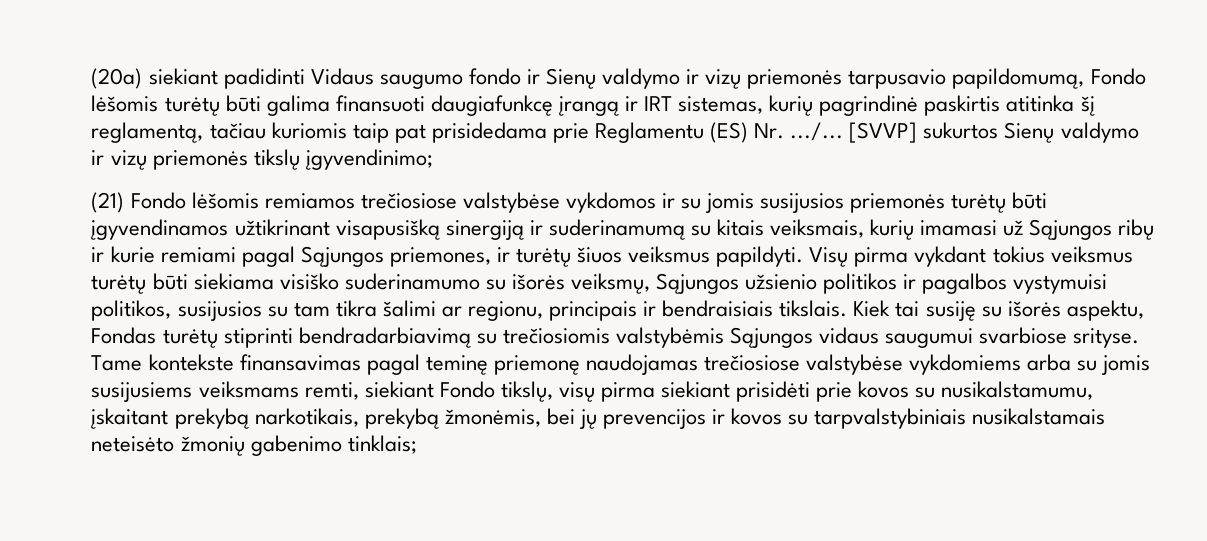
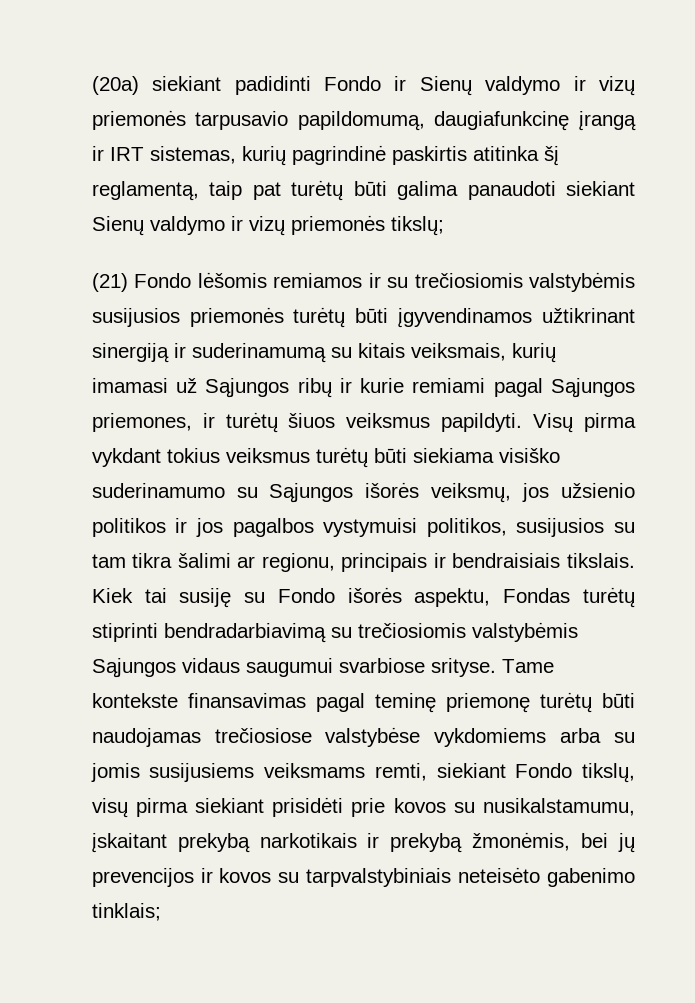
- (20a) siekiant padidinti Vidaus saugumo fondo ir Sienų valdymo ir vizų priemonės tarpusavio papildomumą, Fondo lėšomis turėtų būti galima finansuoti daugiafunkcę įrangą ir IRT sistemas, kurių pagrindinė paskirtis atitinka šį reglamentą, tačiau kuriomis taip pat prisidedama prie Reglamentu (ES) Nr. .../... [SVVP] sukurtos Sienų valdymo ir vizų priemonės tikslų įgyvendinimo;
+ (20a) siekiant padidinti Fondo ir Sienų valdymo ir vizų priemonės tarpusavio papildomumą, daugiafunkcinę įrangą ir IRT sistemas, kurių pagrindinė paskirtis atitinka šį reglamentą, taip pat turėtų būti galima panaudoti siekiant Sienų valdymo ir vizų priemonės tikslų;
- (21) Fondo lėšomis remiamos trečiosiose valstybėse vykdomos ir su jomis susijusios priemonės turėtų būti įgyvendinamos užtikrinant visapusišką sinergiją ir suderinamumą su kitais veiksmais, kurių imamasi už Sąjungos ribų ir kurie remiami pagal Sąjungos priemones, ir turėtų šiuos veiksmus papildyti.
+ (21) Fondo lėšomis remiamos ir su trečiosiomis valstybėmis susijusios priemonės turėtų būti įgyvendinamos užtikrinant sinergiją ir suderinamumą su kitais veiksmais, kurių imamasi už Sąjungos ribų ir kurie remiami pagal Sąjungos priemones, ir turėtų šiuos veiksmus papildyti.
- Visų pirma vykdant tokius veiksmus turėtų būti siekiama visiško suderinamumo su išorės veiksmų, Sąjungos užsienio politikos ir pagalbos vystymuisi politikos, susijusios su tam tikra šalimi ar regionu, principais ir bendraisiais tikslais.
+ Visų pirma vykdant tokius veiksmus turėtų būti siekiama visiško suderinamumo su Sąjungos išorės veiksmų, jos užsienio politikos ir jos pagalbos vystymuisi politikos, susijusios su tam tikra šalimi ar regionu, principais ir bendraisiais tikslais.
- Kiek tai susiję su išorės aspektu, Fondas turėtų stiprinti bendradarbiavimą su trečiosiomis valstybėmis Sąjungos vidaus saugumui svarbiose srityse.
+ Kiek tai susiję su Fondo išorės aspektu, Fondas turėtų stiprinti bendradarbiavimą su trečiosiomis valstybėmis Sąjungos vidaus saugumui svarbiose srityse.
- Tame kontekste finansavimas pagal teminę priemonę naudojamas trečiosiose valstybėse vykdomiems arba su jomis susijusiems veiksmams remti, siekiant Fondo tikslų, visų pirma siekiant prisidėti prie kovos su nusikalstamumu, įskaitant prekybą narkotikais, prekybą žmonėmis, bei jų prevencijos ir kovos su tarpvalstybiniais nusikalstamais neteisėto žmonių gabenimo tinklais;
+ Tame kontekste finansavimas pagal teminę priemonę turėtų būti naudojamas trečiosiose valstybėse vykdomiems arba su jomis susijusiems veiksmams remti, siekiant Fondo tikslų, visų pirma siekiant prisidėti prie kovos su nusikalstamumu, įskaitant prekybą narkotikais ir prekybą žmonėmis, bei jų prevencijos ir kovos su tarpvalstybiniais neteisėto gabenimo tinklais;

